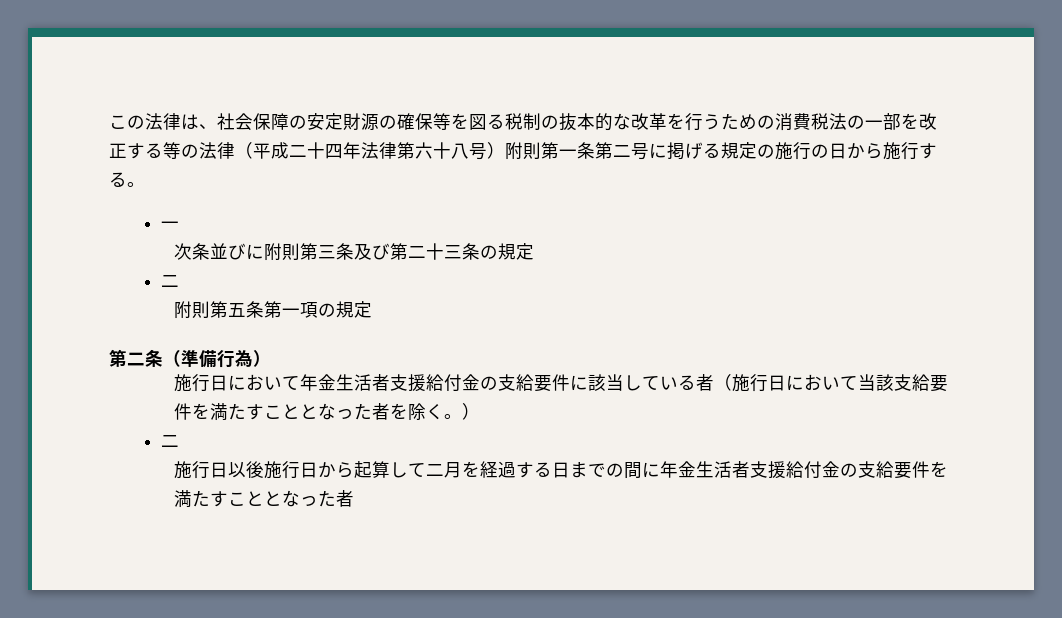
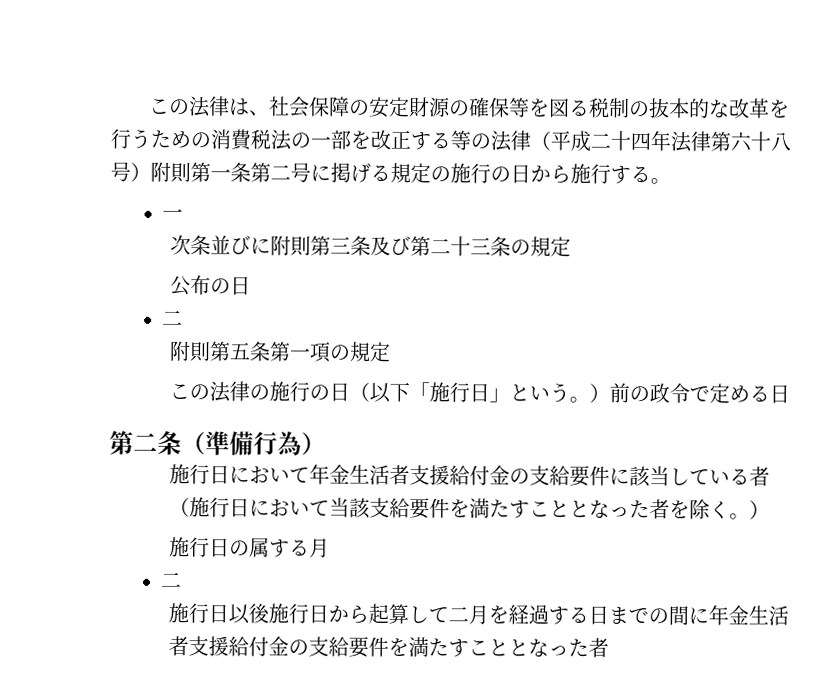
+ 公布の日
+ この法律の施行の日（以下「施行日」という。）前の政令で定める日
+ 施行日の属する月

